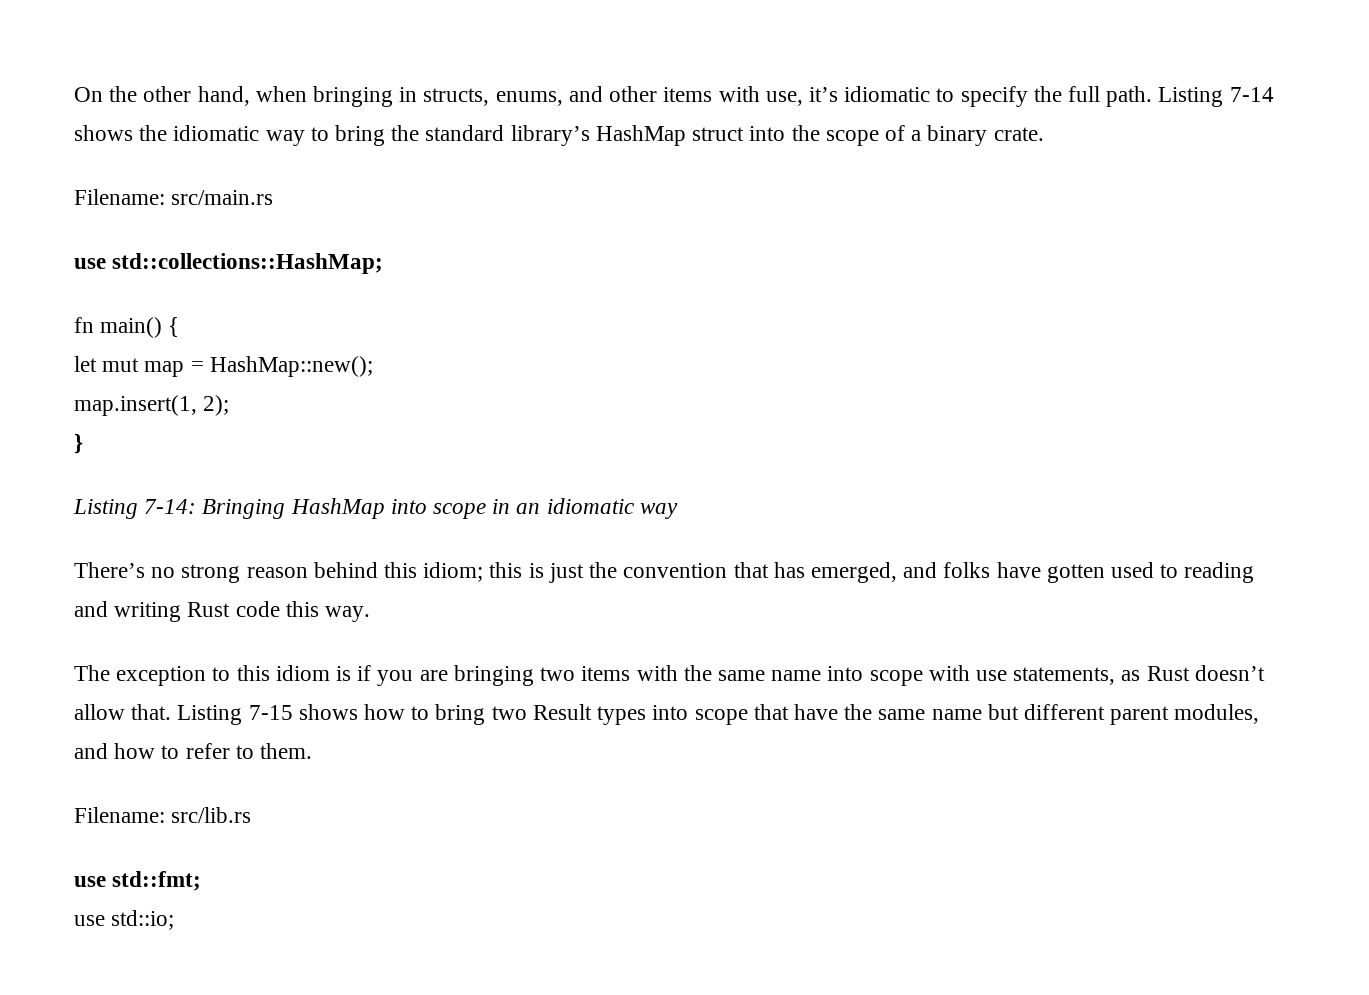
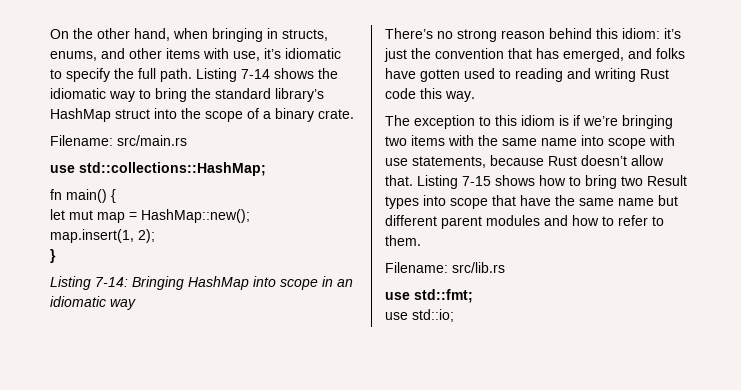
- There’s no strong reason behind this idiom; this is just the convention that has emerged, and folks have gotten used to reading and writing Rust code this way.
+ There’s no strong reason behind this idiom: it’s just the convention that has emerged, and folks have gotten used to reading and writing Rust code this way.
- The exception to this idiom is if you are bringing two items with the same name into scope with use statements, as Rust doesn’t allow that.
+ The exception to this idiom is if we’re bringing two items with the same name into scope with use statements, because Rust doesn’t allow that.
- Listing 7-15 shows how to bring two Result types into scope that have the same name but different parent modules, and how to refer to them.
+ Listing 7-15 shows how to bring two Result types into scope that have the same name but different parent modules and how to refer to them.

